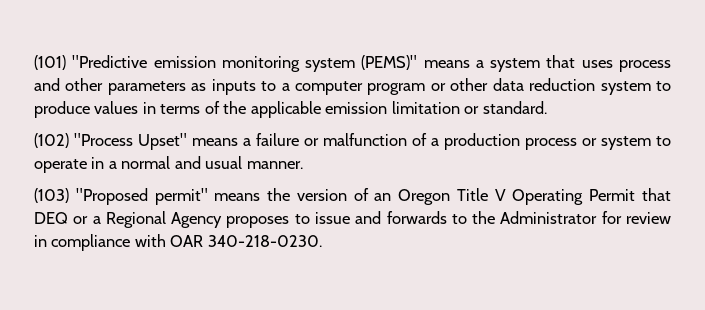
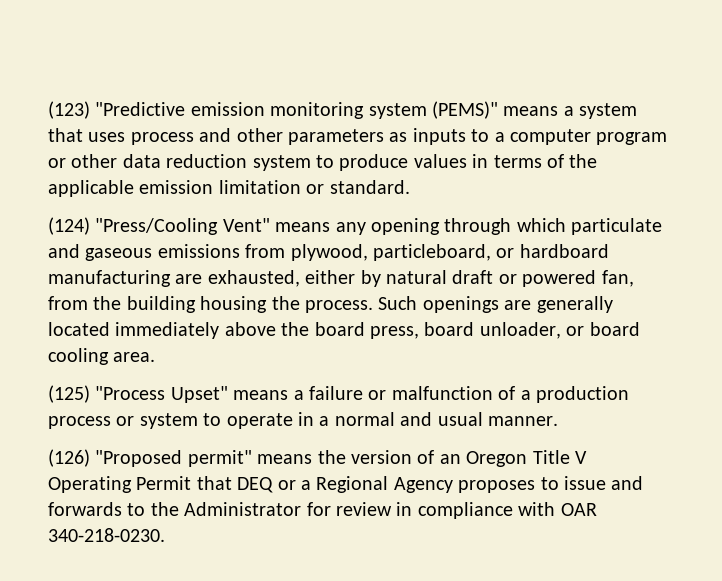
- (101) "Predictive emission monitoring system (PEMS)" means a system that uses process and other parameters as inputs to a computer program or other data reduction system to produce values in terms of the applicable emission limitation or standard.
+ (123) "Predictive emission monitoring system (PEMS)" means a system that uses process and other parameters as inputs to a computer program or other data reduction system to produce values in terms of the applicable emission limitation or standard.
- (102) "Process Upset" means a failure or malfunction of a production process or system to operate in a normal and usual manner.
+ (124) "Press/Cooling Vent" means any opening through which particulate and gaseous emissions from plywood, particleboard, or hardboard manufacturing are exhausted, either by natural draft or powered fan, from the building housing the process. Such openings are generally located immediately above the board press, board unloader, or board cooling area.
+ (125) "Process Upset" means a failure or malfunction of a production process or system to operate in a normal and usual manner.
- (103) "Proposed permit" means the version of an Oregon Title V Operating Permit that DEQ or a Regional Agency proposes to issue and forwards to the Administrator for review in compliance with OAR 340-218-0230.
+ (126) "Proposed permit" means the version of an Oregon Title V Operating Permit that DEQ or a Regional Agency proposes to issue and forwards to the Administrator for review in compliance with OAR 340-218-0230.

